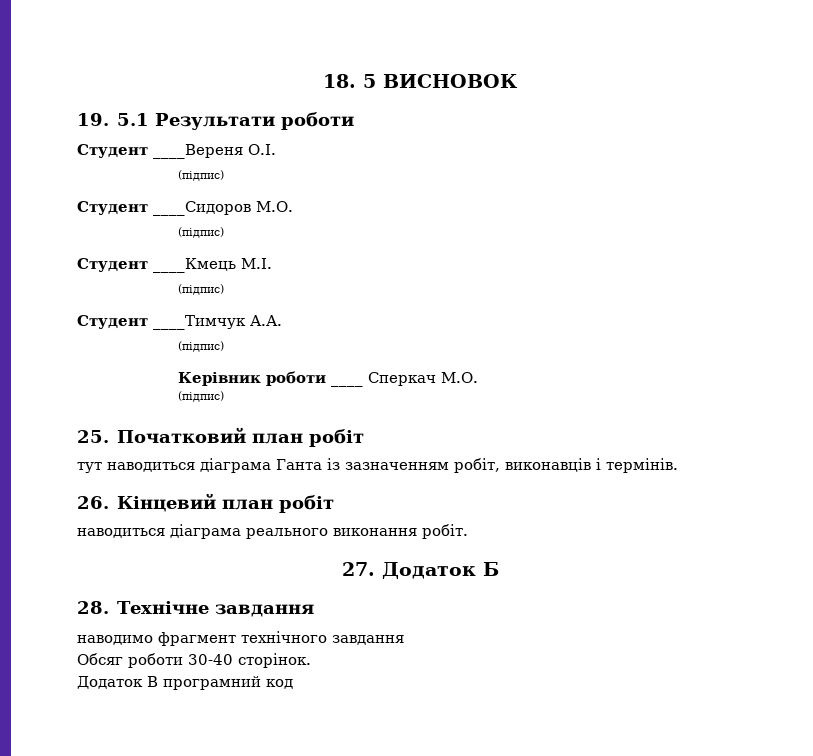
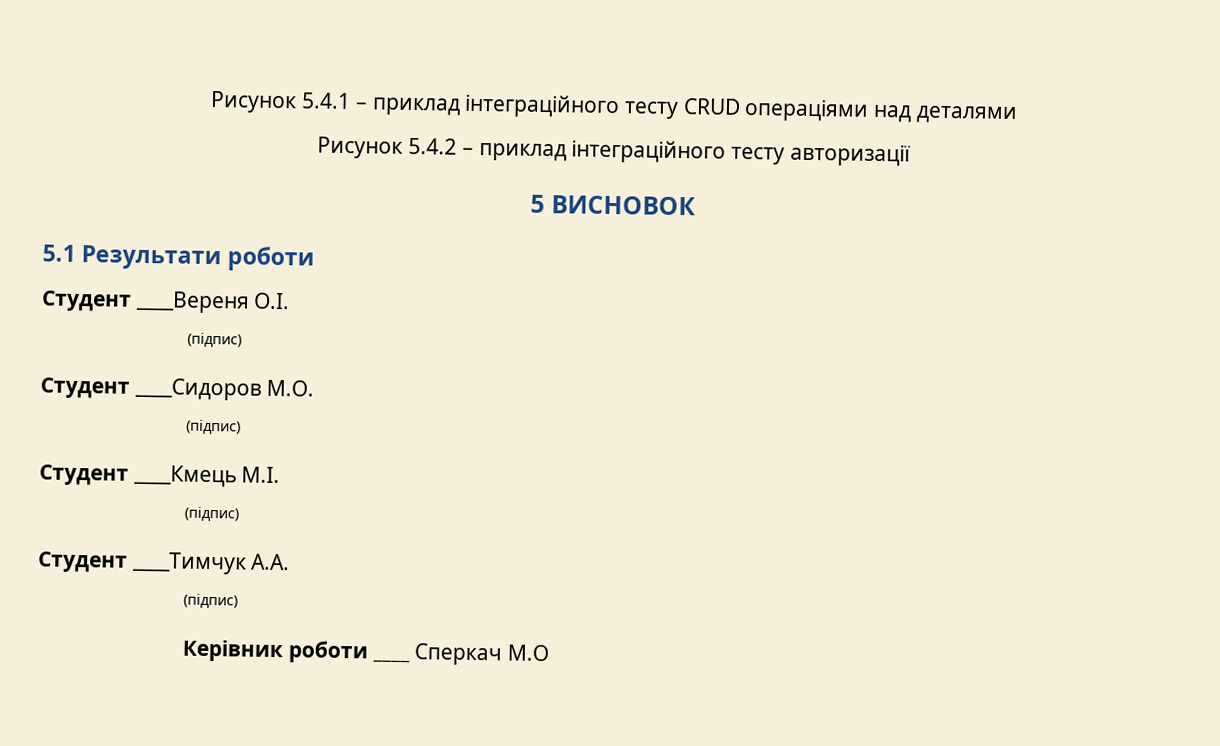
- 18. 5 ВИСНОВОК
+ Рисунок 5.4.1 – приклад інтеграційного тесту CRUD операціями над деталями
+ Рисунок 5.4.2 – приклад інтеграційного тесту авторизації
+ 5 ВИСНОВОК
- 19. 5.1 Результати роботи
+ 5.1 Результати роботи
- Керівник роботи ____ Сперкач М.О.
- (підпис)
- 25. Початковий план робіт
- тут наводиться діаграма Ганта із зазначенням робіт, виконавців і термінів.
- 26. Кінцевий план робіт
- наводиться діаграма реального виконання робіт.
- 27. Додаток Б
- 28. Технічне завдання
- наводимо фрагмент технічного завдання
- Обсяг роботи 30-40 сторінок.
- Додаток В програмний код
+ Керівник роботи ____ Сперкач М.О

